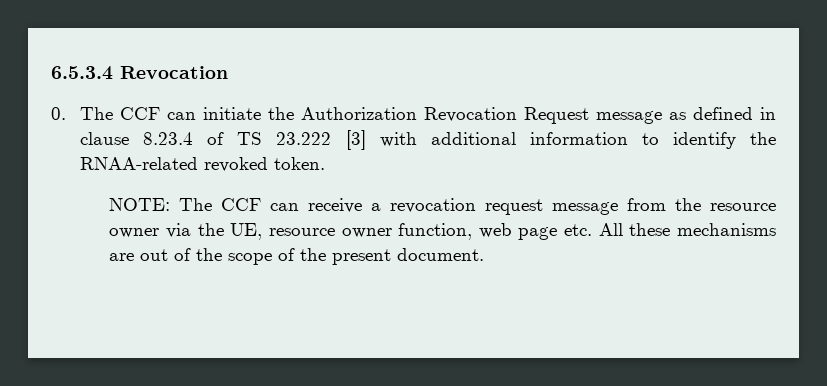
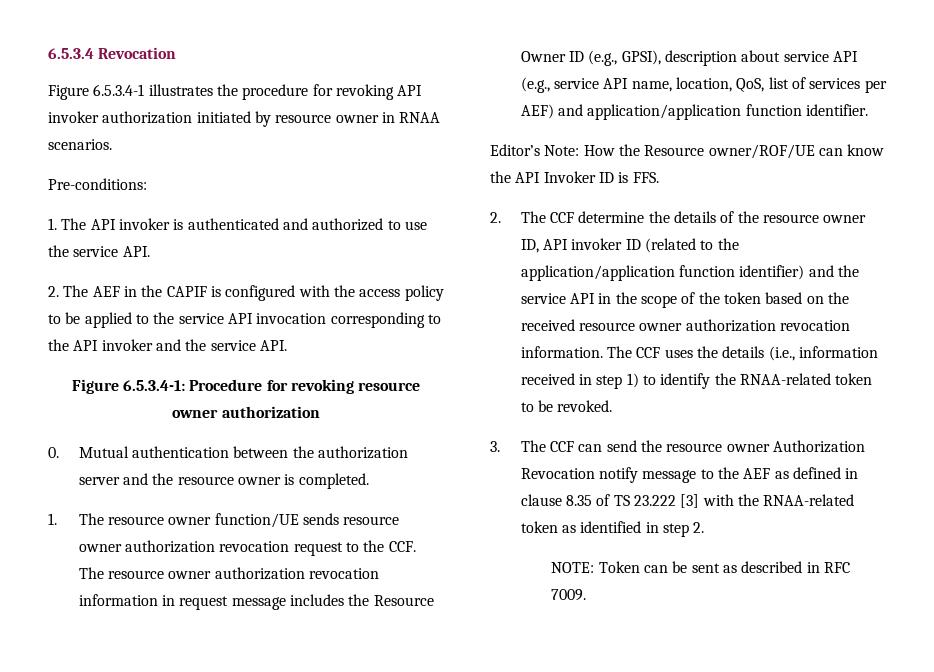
- 0. The CCF can initiate the Authorization Revocation Request message as defined in clause 8.23.4 of TS 23.222 [3] with additional information to identify the RNAA-related revoked token.
- NOTE: The CCF can receive a revocation request message from the resource owner via the UE, resource owner function, web page etc. All these mechanisms are out of the scope of the present document.
+ Figure 6.5.3.4-1 illustrates the procedure for revoking API invoker authorization initiated by resource owner in RNAA scenarios.
+ Pre-conditions:
+ 1. The API invoker is authenticated and authorized to use the service API.
+ 2. The AEF in the CAPIF is configured with the access policy to be applied to the service API invocation corresponding to the API invoker and the service API.
+ Figure 6.5.3.4-1: Procedure for revoking resource owner authorization
+ 0. Mutual authentication between the authorization server and the resource owner is completed.
+ 1. The resource owner function/UE sends resource owner authorization revocation request to the CCF. The resource owner authorization revocation information in request message includes the Resource Owner ID (e.g., GPSI), description about service API (e.g., service API name, location, QoS, list of services per AEF) and application/application function identifier.
+ Editor’s Note: How the Resource owner/ROF/UE can know the API Invoker ID is FFS.
+ 2. The CCF determine the details of the resource owner ID, API invoker ID (related to the application/application function identifier) and the service API in the scope of the token based on the received resource owner authorization revocation information. The CCF uses the details (i.e., information received in step 1) to identify the RNAA-related token to be revoked.
+ 3. The CCF can send the resource owner Authorization Revocation notify message to the AEF as defined in clause 8.35 of TS 23.222 [3] with the RNAA-related token as identified in step 2.
+ NOTE: Token can be sent as described in RFC 7009.

